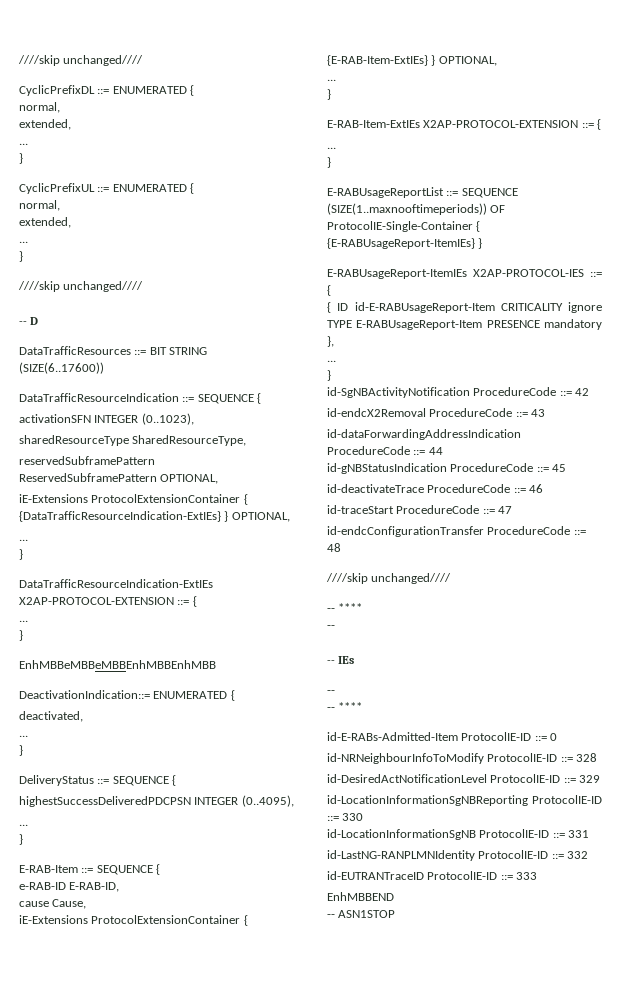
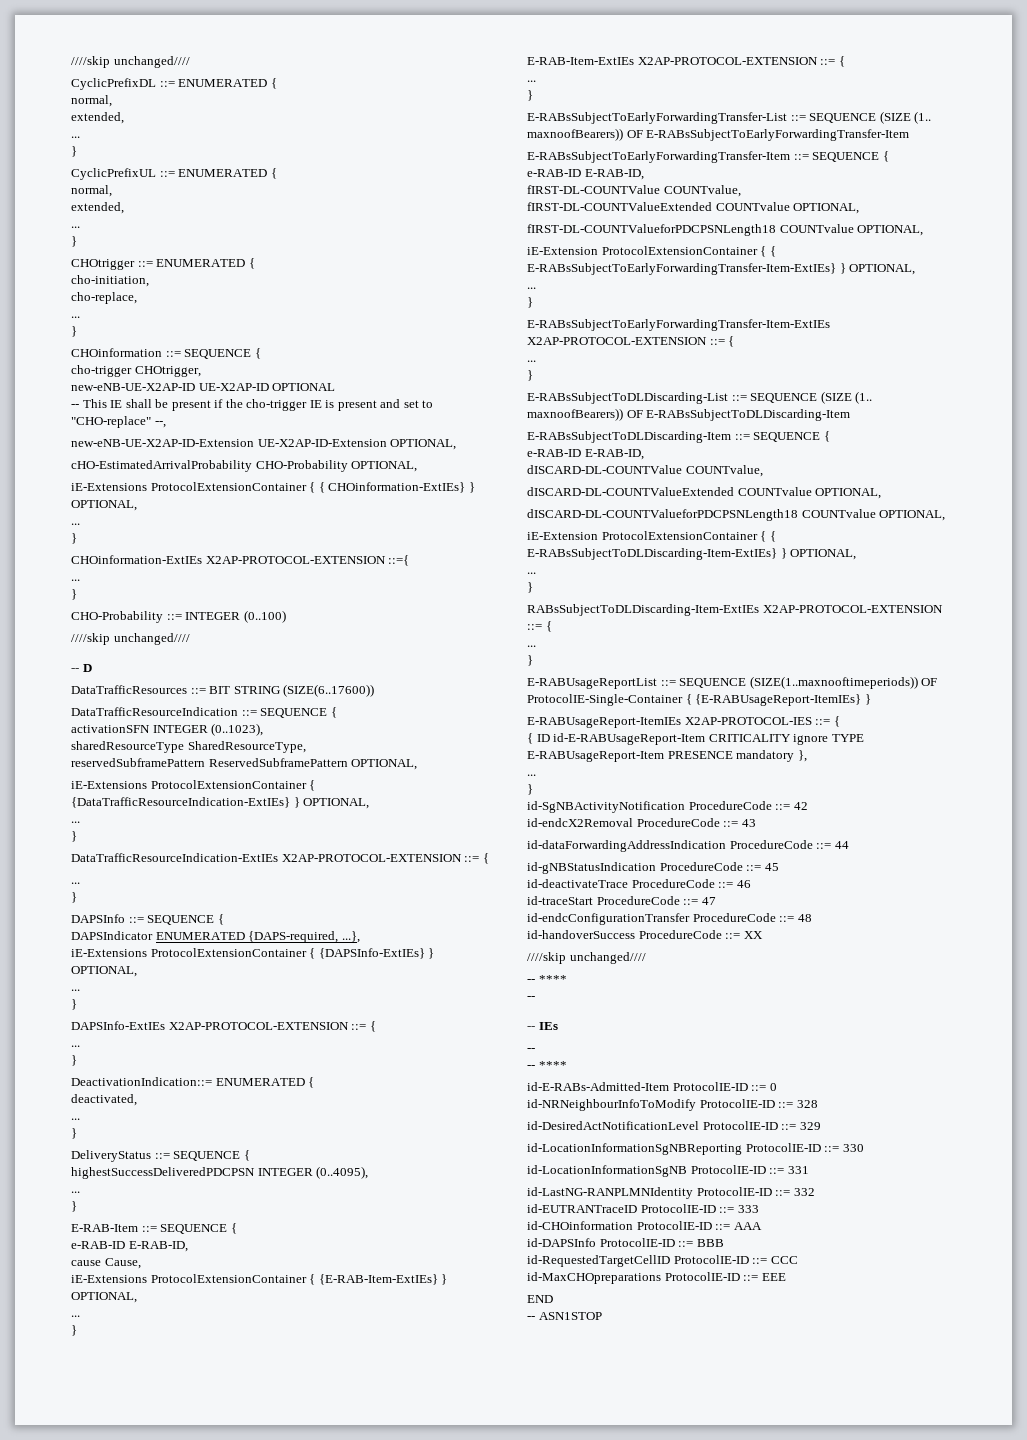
+ CHOtrigger ::= ENUMERATED {
+ cho-initiation,
+ cho-replace,
+ ...
+ }
+ CHOinformation ::= SEQUENCE {
+ cho-trigger CHOtrigger,
+ new-eNB-UE-X2AP-ID UE-X2AP-ID OPTIONAL
+ -- This IE shall be present if the cho-trigger IE is present and set to "CHO-replace" --,
+ new-eNB-UE-X2AP-ID-Extension UE-X2AP-ID-Extension OPTIONAL,
+ cHO-EstimatedArrivalProbability CHO-Probability OPTIONAL,
+ iE-Extensions ProtocolExtensionContainer { { CHOinformation-ExtIEs} } OPTIONAL,
+ ...
+ }
+ CHOinformation-ExtIEs X2AP-PROTOCOL-EXTENSION ::={
+ ...
+ }
+ CHO-Probability ::= INTEGER (0..100)
- EnhMBBeMBBeMBBEnhMBBEnhMBB
+ DAPSInfo ::= SEQUENCE {
+ DAPSIndicator ENUMERATED {DAPS-required, ...},
+ iE-Extensions ProtocolExtensionContainer { {DAPSInfo-ExtIEs} } OPTIONAL,
+ ...
+ }
+ DAPSInfo-ExtIEs X2AP-PROTOCOL-EXTENSION ::= {
+ ...
+ }
+ E-RABsSubjectToEarlyForwardingTransfer-List ::= SEQUENCE (SIZE (1.. maxnoofBearers)) OF E-RABsSubjectToEarlyForwardingTransfer-Item
+ E-RABsSubjectToEarlyForwardingTransfer-Item ::= SEQUENCE {
+ e-RAB-ID E-RAB-ID,
+ fIRST-DL-COUNTValue COUNTvalue,
+ fIRST-DL-COUNTValueExtended COUNTvalue OPTIONAL,
+ fIRST-DL-COUNTValueforPDCPSNLength18 COUNTvalue OPTIONAL,
+ iE-Extension ProtocolExtensionContainer { { E-RABsSubjectToEarlyForwardingTransfer-Item-ExtIEs} } OPTIONAL,
+ ...
+ }
+ E-RABsSubjectToEarlyForwardingTransfer-Item-ExtIEs X2AP-PROTOCOL-EXTENSION ::= {
+ ...
+ }
+ E-RABsSubjectToDLDiscarding-List ::= SEQUENCE (SIZE (1.. maxnoofBearers)) OF E-RABsSubjectToDLDiscarding-Item
+ E-RABsSubjectToDLDiscarding-Item ::= SEQUENCE {
+ e-RAB-ID E-RAB-ID,
+ dISCARD-DL-COUNTValue COUNTvalue,
+ dISCARD-DL-COUNTValueExtended COUNTvalue OPTIONAL,
+ dISCARD-DL-COUNTValueforPDCPSNLength18 COUNTvalue OPTIONAL,
+ iE-Extension ProtocolExtensionContainer { { E-RABsSubjectToDLDiscarding-Item-ExtIEs} } OPTIONAL,
+ ...
+ }
+ RABsSubjectToDLDiscarding-Item-ExtIEs X2AP-PROTOCOL-EXTENSION ::= {
+ ...
+ }
+ id-handoverSuccess ProcedureCode ::= XX
- EnhMBBEND
+ id-CHOinformation ProtocolIE-ID ::= AAA
+ id-DAPSInfo ProtocolIE-ID ::= BBB
+ id-RequestedTargetCellID ProtocolIE-ID ::= CCC
+ id-MaxCHOpreparations ProtocolIE-ID ::= EEE
+ END

